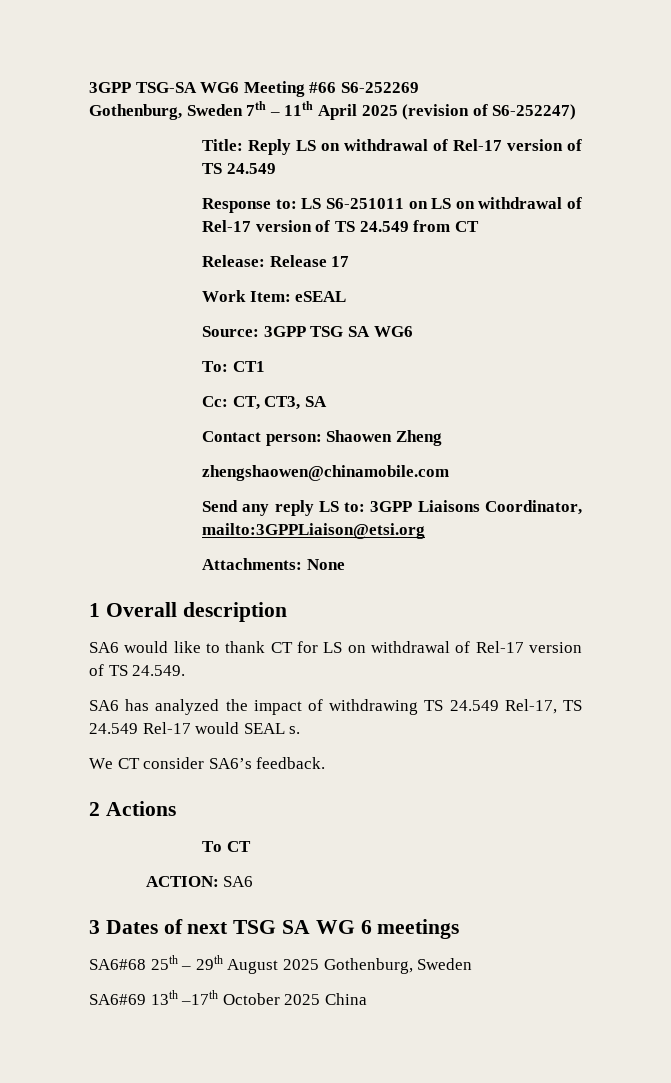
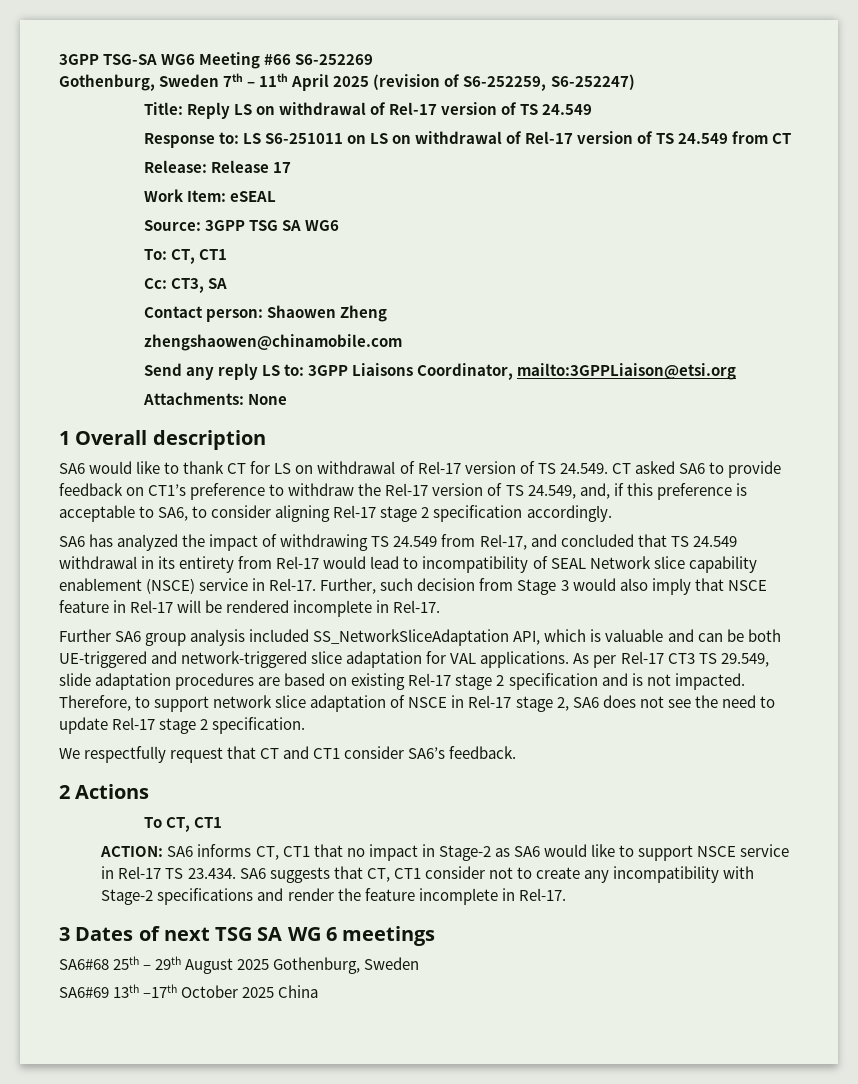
- Gothenburg, Sweden 7th – 11th April 2025 (revision of S6-252247)
+ Gothenburg, Sweden 7th – 11th April 2025 (revision of S6-252259, S6-252247)
- To: CT1
+ To: CT, CT1
- Cc: CT, CT3, SA
+ Cc: CT3, SA
- SA6 would like to thank CT for LS on withdrawal of Rel-17 version of TS 24.549.
+ SA6 would like to thank CT for LS on withdrawal of Rel-17 version of TS 24.549. CT asked SA6 to provide feedback on CT1’s preference to withdraw the Rel-17 version of TS 24.549, and, if this preference is acceptable to SA6, to consider aligning Rel-17 stage 2 specification accordingly.
- SA6 has analyzed the impact of withdrawing TS 24.549 Rel-17, TS 24.549 Rel-17 would SEAL s.
- We CT consider SA6’s feedback.
+ SA6 has analyzed the impact of withdrawing TS 24.549 from Rel-17, and concluded that TS 24.549 withdrawal in its entirety from Rel-17 would lead to incompatibility of SEAL Network slice capability enablement (NSCE) service in Rel-17. Further, such decision from Stage 3 would also imply that NSCE feature in Rel-17 will be rendered incomplete in Rel-17.
+ Further SA6 group analysis included SS_NetworkSliceAdaptation API, which is valuable and can be both UE-triggered and network-triggered slice adaptation for VAL applications. As per Rel-17 CT3 TS 29.549, slide adaptation procedures are based on existing Rel-17 stage 2 specification and is not impacted. Therefore, to support network slice adaptation of NSCE in Rel-17 stage 2, SA6 does not see the need to update Rel-17 stage 2 specification.
+ We respectfully request that CT and CT1 consider SA6’s feedback.
- To CT
+ To CT, CT1
- ACTION: SA6
+ ACTION: SA6 informs CT, CT1 that no impact in Stage-2 as SA6 would like to support NSCE service in Rel-17 TS 23.434. SA6 suggests that CT, CT1 consider not to create any incompatibility with Stage-2 specifications and render the feature incomplete in Rel-17.

